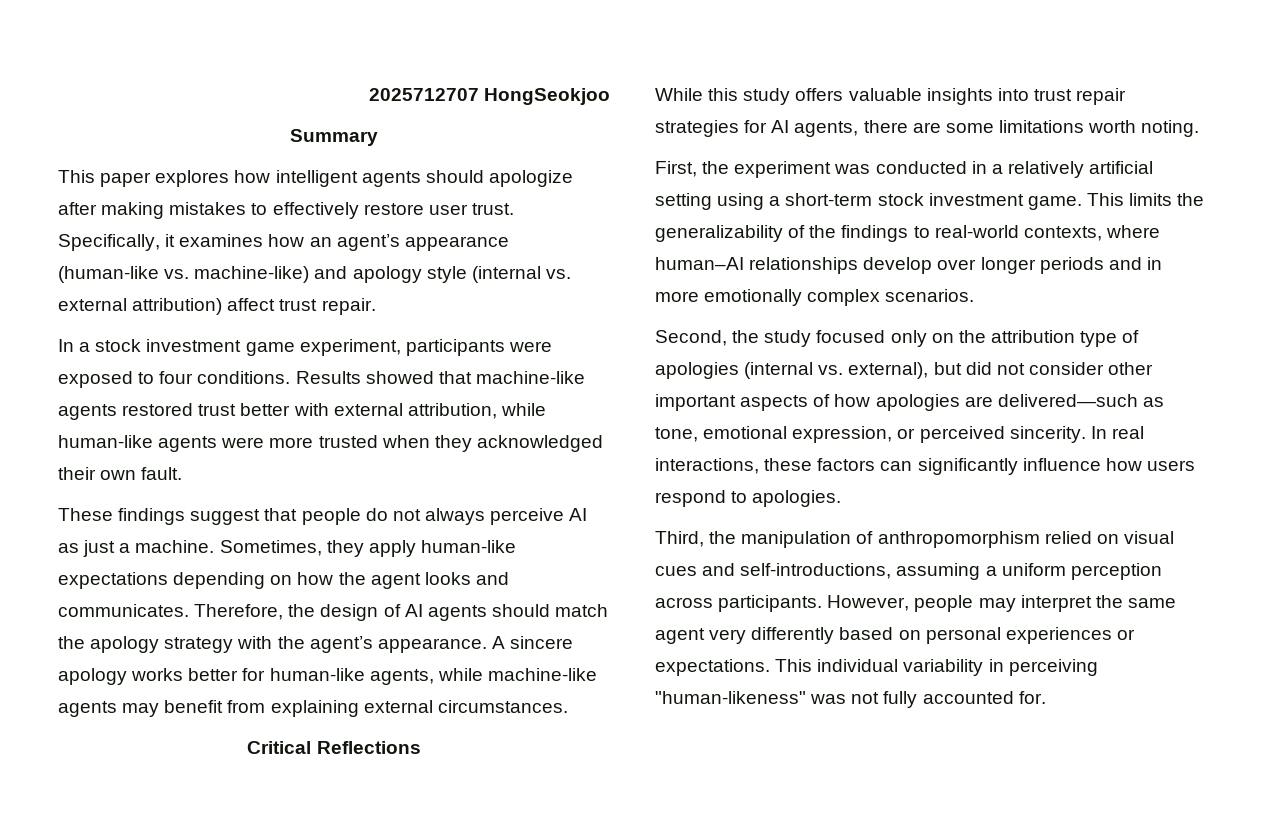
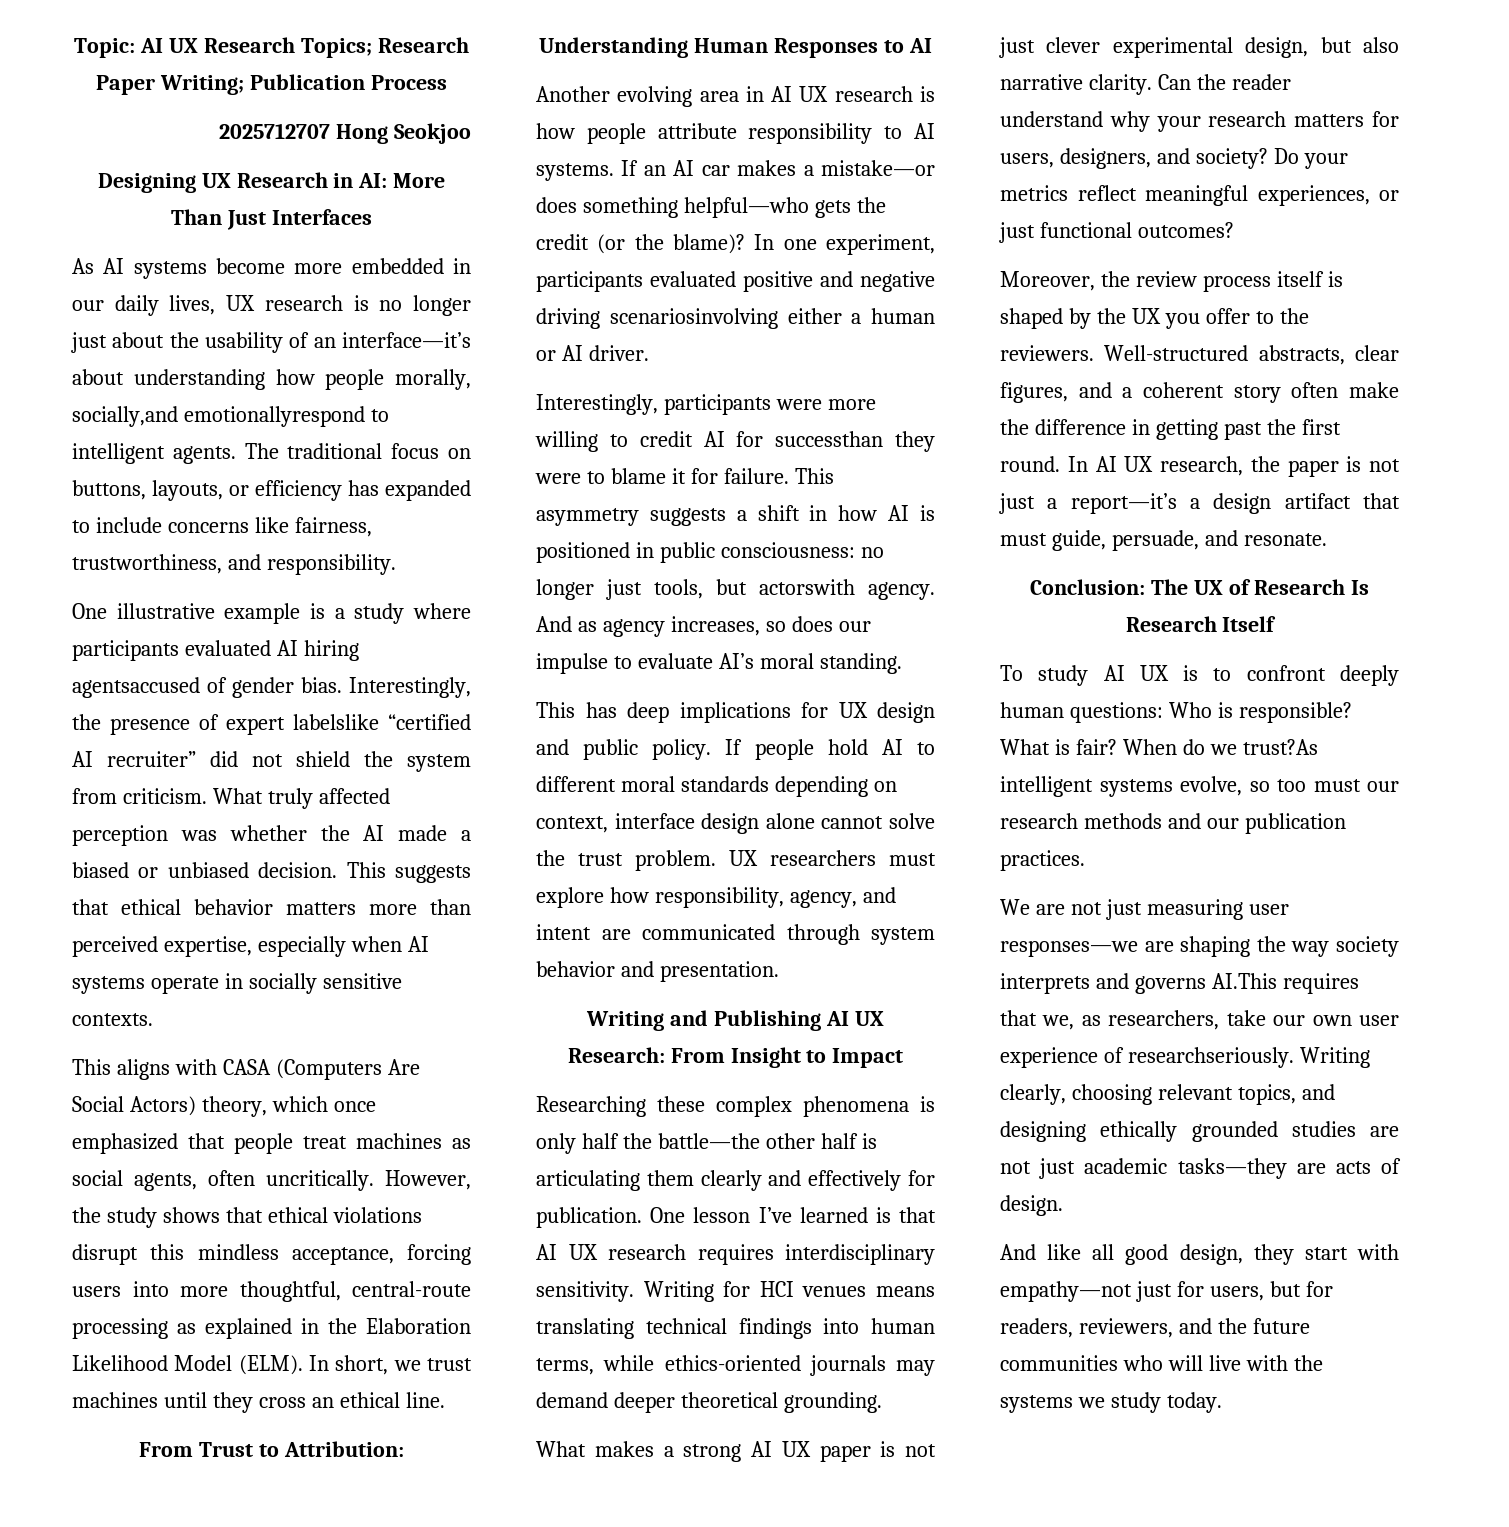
- 2025712707 HongSeokjoo
- Summary
- This paper explores how intelligent agents should apologize after making mistakes to effectively restore user trust. Specifically, it examines how an agent’s appearance (human-like vs. machine-like) and apology style (internal vs. external attribution) affect trust repair.
- In a stock investment game experiment, participants were exposed to four conditions. Results showed that machine-like agents restored trust better with external attribution, while human-like agents were more trusted when they acknowledged their own fault.
- These findings suggest that people do not always perceive AI as just a machine. Sometimes, they apply human-like expectations depending on how the agent looks and communicates. Therefore, the design of AI agents should match the apology strategy with the agent’s appearance. A sincere apology works better for human-like agents, while machine-like agents may benefit from explaining external circumstances.
- Critical Reflections
- While this study offers valuable insights into trust repair strategies for AI agents, there are some limitations worth noting.
- First, the experiment was conducted in a relatively artificial setting using a short-term stock investment game. This limits the generalizability of the findings to real-world contexts, where human–AI relationships develop over longer periods and in more emotionally complex scenarios.
- Second, the study focused only on the attribution type of apologies (internal vs. external), but did not consider other important aspects of how apologies are delivered—such as tone, emotional expression, or perceived sincerity. In real interactions, these factors can significantly influence how users respond to apologies.
- Third, the manipulation of anthropomorphism relied on visual cues and self-introductions, assuming a uniform perception across participants. However, people may interpret the same agent very differently based on personal experiences or expectations. This individual variability in perceiving "human-likeness" was not fully accounted for.
+ Topic: AI UX Research Topics; Research Paper Writing; Publication Process
+ 2025712707 Hong Seokjoo
+ Designing UX Research in AI: More Than Just Interfaces
+ As AI systems become more embedded in our daily lives, UX research is no longer just about the usability of an interface—it’s about understanding how people morally, socially,and emotionallyrespond to intelligent agents. The traditional focus on buttons, layouts, or efficiency has expanded to include concerns like fairness, trustworthiness, and responsibility.
+ One illustrative example is a study where participants evaluated AI hiring agentsaccused of gender bias. Interestingly, the presence of expert labelslike “certified AI recruiter” did not shield the system from criticism. What truly affected perception was whether the AI made a biased or unbiased decision. This suggests that ethical behavior matters more than perceived expertise, especially when AI systems operate in socially sensitive contexts.
+ This aligns with CASA (Computers Are Social Actors) theory, which once emphasized that people treat machines as social agents, often uncritically. However, the study shows that ethical violations disrupt this mindless acceptance, forcing users into more thoughtful, central-route processing as explained in the Elaboration Likelihood Model (ELM). In short, we trust machines until they cross an ethical line.
+ From Trust to Attribution: Understanding Human Responses to AI
+ Another evolving area in AI UX research is how people attribute responsibility to AI systems. If an AI car makes a mistake—or does something helpful—who gets the credit (or the blame)? In one experiment, participants evaluated positive and negative driving scenariosinvolving either a human or AI driver.
+ Interestingly, participants were more willing to credit AI for successthan they were to blame it for failure. This asymmetry suggests a shift in how AI is positioned in public consciousness: no longer just tools, but actorswith agency. And as agency increases, so does our impulse to evaluate AI’s moral standing.
+ This has deep implications for UX design and public policy. If people hold AI to different moral standards depending on context, interface design alone cannot solve the trust problem. UX researchers must explore how responsibility, agency, and intent are communicated through system behavior and presentation.
+ Writing and Publishing AI UX Research: From Insight to Impact
+ Researching these complex phenomena is only half the battle—the other half is articulating them clearly and effectively for publication. One lesson I’ve learned is that AI UX research requires interdisciplinary sensitivity. Writing for HCI venues means translating technical findings into human terms, while ethics-oriented journals may demand deeper theoretical grounding.
+ What makes a strong AI UX paper is not just clever experimental design, but also narrative clarity. Can the reader understand why your research matters for users, designers, and society? Do your metrics reflect meaningful experiences, or just functional outcomes?
+ Moreover, the review process itself is shaped by the UX you offer to the reviewers. Well-structured abstracts, clear figures, and a coherent story often make the difference in getting past the first round. In AI UX research, the paper is not just a report—it’s a design artifact that must guide, persuade, and resonate.
+ Conclusion: The UX of Research Is Research Itself
+ To study AI UX is to confront deeply human questions: Who is responsible? What is fair? When do we trust?As intelligent systems evolve, so too must our research methods and our publication practices.
+ We are not just measuring user responses—we are shaping the way society interprets and governs AI.This requires that we, as researchers, take our own user experience of researchseriously. Writing clearly, choosing relevant topics, and designing ethically grounded studies are not just academic tasks—they are acts of design.
+ And like all good design, they start with empathy—not just for users, but for readers, reviewers, and the future communities who will live with the systems we study today.

